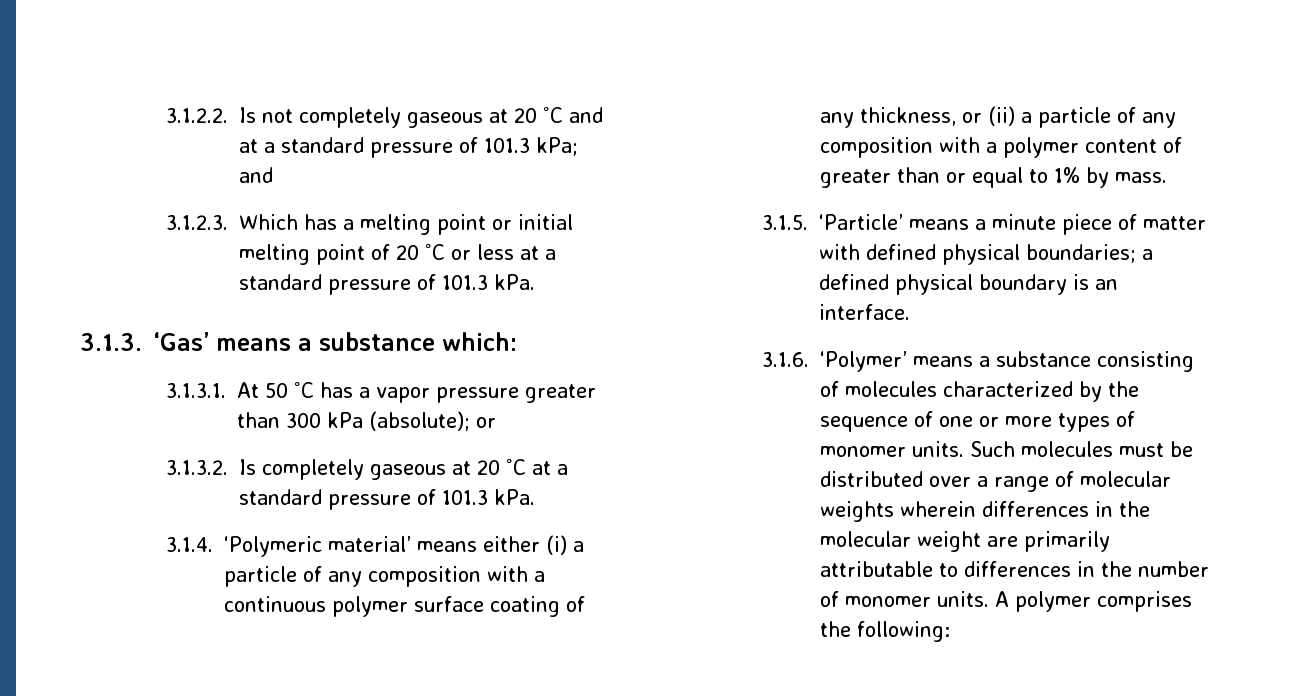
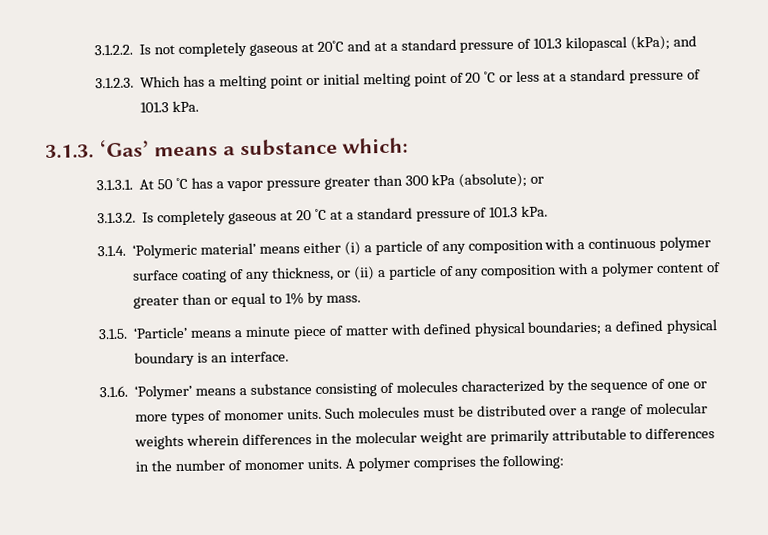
- 3.1.2.2. Is not completely gaseous at 20 ˚C and at a standard pressure of 101.3 kPa; and
+ 3.1.2.2. Is not completely gaseous at 20˚C and at a standard pressure of 101.3 kilopascal (kPa); and

